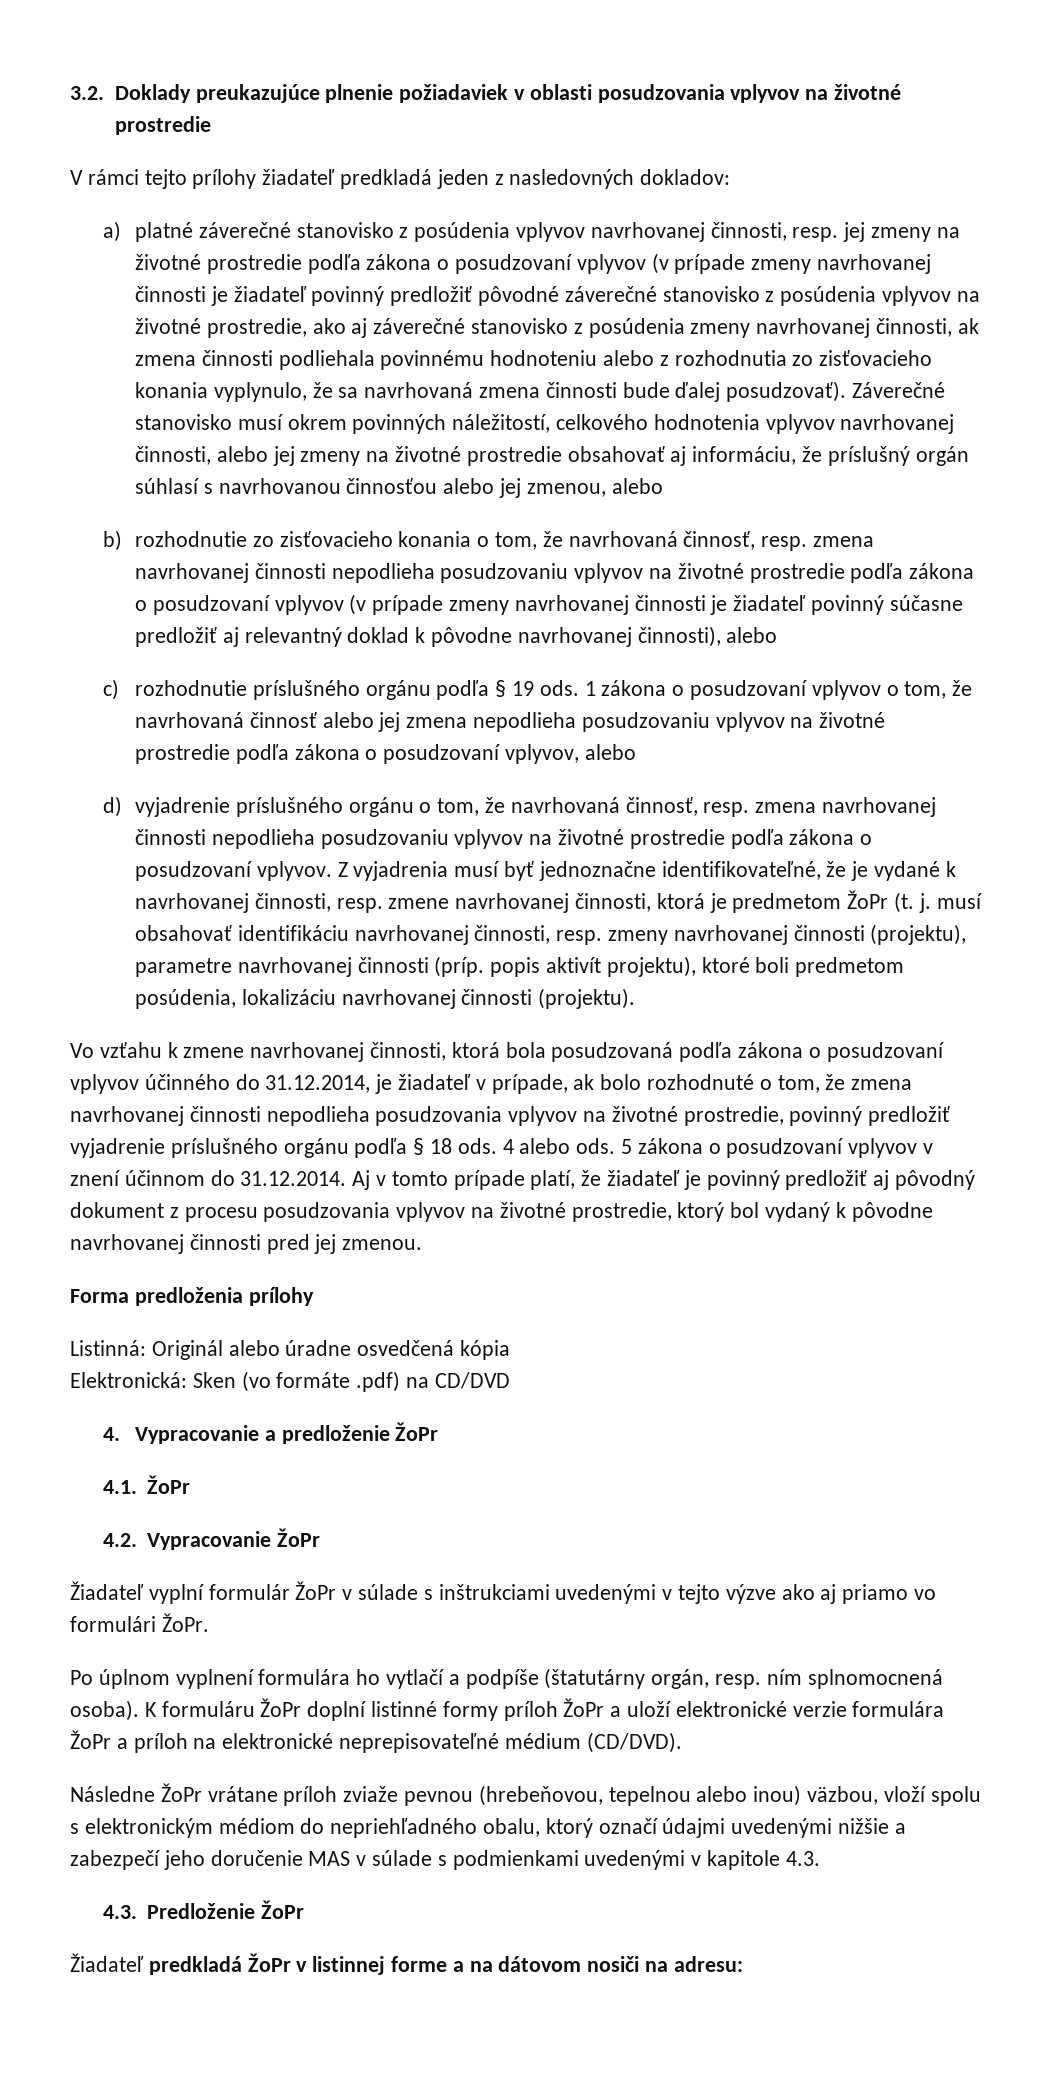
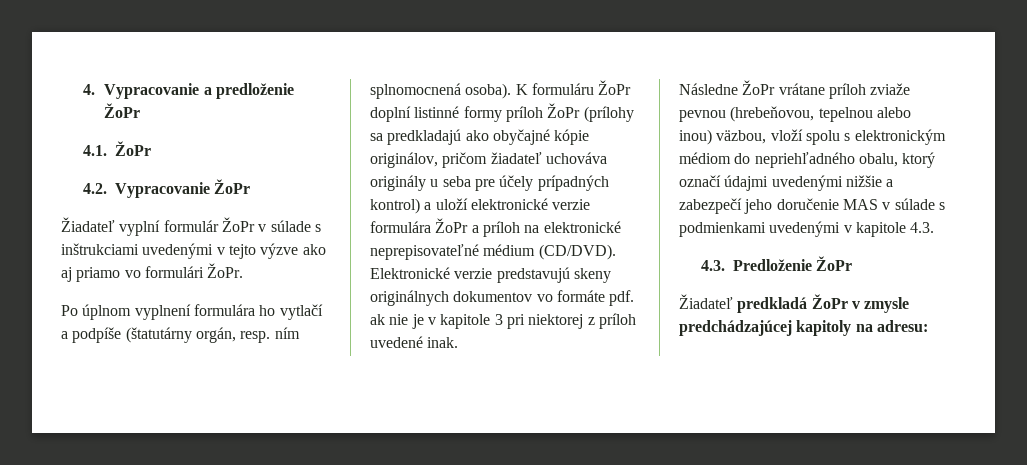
- 3.2. Doklady preukazujúce plnenie požiadaviek v oblasti posudzovania vplyvov na životné prostredie
- V rámci tejto prílohy žiadateľ predkladá jeden z nasledovných dokladov:
- a) platné záverečné stanovisko z posúdenia vplyvov navrhovanej činnosti, resp. jej zmeny na životné prostredie podľa zákona o posudzovaní vplyvov (v prípade zmeny navrhovanej činnosti je žiadateľ povinný predložiť pôvodné záverečné stanovisko z posúdenia vplyvov na životné prostredie, ako aj záverečné stanovisko z posúdenia zmeny navrhovanej činnosti, ak zmena činnosti podliehala povinnému hodnoteniu alebo z rozhodnutia zo zisťovacieho konania vyplynulo, že sa navrhovaná zmena činnosti bude ďalej posudzovať). Záverečné stanovisko musí okrem povinných náležitostí, celkového hodnotenia vplyvov navrhovanej činnosti, alebo jej zmeny na životné prostredie obsahovať aj informáciu, že príslušný orgán súhlasí s navrhovanou činnosťou alebo jej zmenou, alebo
- b) rozhodnutie zo zisťovacieho konania o tom, že navrhovaná činnosť, resp. zmena navrhovanej činnosti nepodlieha posudzovaniu vplyvov na životné prostredie podľa zákona o posudzovaní vplyvov (v prípade zmeny navrhovanej činnosti je žiadateľ povinný súčasne predložiť aj relevantný doklad k pôvodne navrhovanej činnosti), alebo
- c) rozhodnutie príslušného orgánu podľa § 19 ods. 1 zákona o posudzovaní vplyvov o tom, že navrhovaná činnosť alebo jej zmena nepodlieha posudzovaniu vplyvov na životné prostredie podľa zákona o posudzovaní vplyvov, alebo
- d) vyjadrenie príslušného orgánu o tom, že navrhovaná činnosť, resp. zmena navrhovanej činnosti nepodlieha posudzovaniu vplyvov na životné prostredie podľa zákona o posudzovaní vplyvov. Z vyjadrenia musí byť jednoznačne identifikovateľné, že je vydané k navrhovanej činnosti, resp. zmene navrhovanej činnosti, ktorá je predmetom ŽoPr (t. j. musí obsahovať identifikáciu navrhovanej činnosti, resp. zmeny navrhovanej činnosti (projektu), parametre navrhovanej činnosti (príp. popis aktivít projektu), ktoré boli predmetom posúdenia, lokalizáciu navrhovanej činnosti (projektu).
- Vo vzťahu k zmene navrhovanej činnosti, ktorá bola posudzovaná podľa zákona o posudzovaní vplyvov účinného do 31.12.2014, je žiadateľ v prípade, ak bolo rozhodnuté o tom, že zmena navrhovanej činnosti nepodlieha posudzovania vplyvov na životné prostredie, povinný predložiť vyjadrenie príslušného orgánu podľa § 18 ods. 4 alebo ods. 5 zákona o posudzovaní vplyvov v znení účinnom do 31.12.2014. Aj v tomto prípade platí, že žiadateľ je povinný predložiť aj pôvodný dokument z procesu posudzovania vplyvov na životné prostredie, ktorý bol vydaný k pôvodne navrhovanej činnosti pred jej zmenou.
- Forma predloženia prílohy
- Listinná: Originál alebo úradne osvedčená kópia
- Elektronická: Sken (vo formáte .pdf) na CD/DVD
- K formuláru ŽoPr doplní listinné formy príloh ŽoPr a uloží elektronické verzie formulára ŽoPr a príloh na elektronické neprepisovateľné médium (CD/DVD).
+ K formuláru ŽoPr doplní listinné formy príloh ŽoPr (prílohy sa predkladajú ako obyčajné kópie originálov, pričom žiadateľ uchováva originály u seba pre účely prípadných kontrol) a uloží elektronické verzie formulára ŽoPr a príloh na elektronické neprepisovateľné médium (CD/DVD). Elektronické verzie predstavujú skeny originálnych dokumentov vo formáte pdf. ak nie je v kapitole 3 pri niektorej z príloh uvedené inak.
- Žiadateľ predkladá ŽoPr v listinnej forme a na dátovom nosiči na adresu:
+ Žiadateľ predkladá ŽoPr v zmysle predchádzajúcej kapitoly na adresu:

